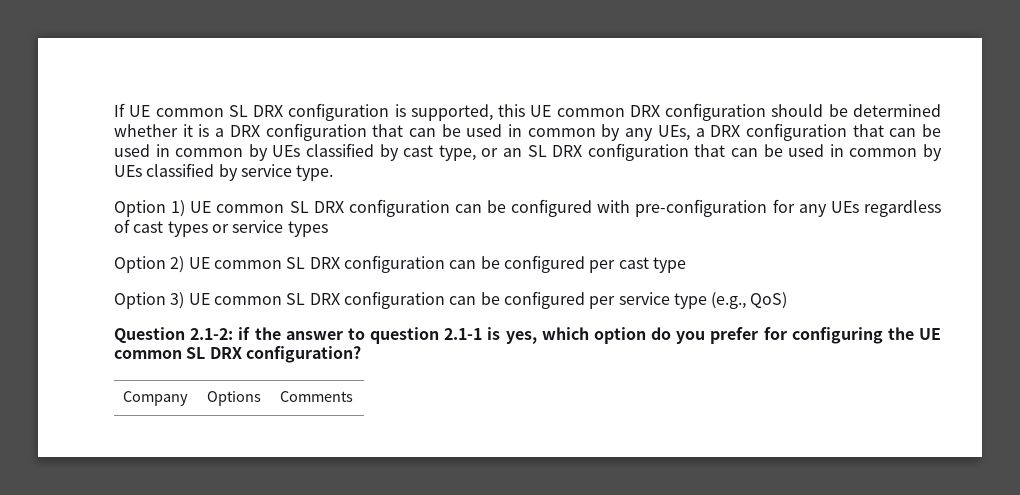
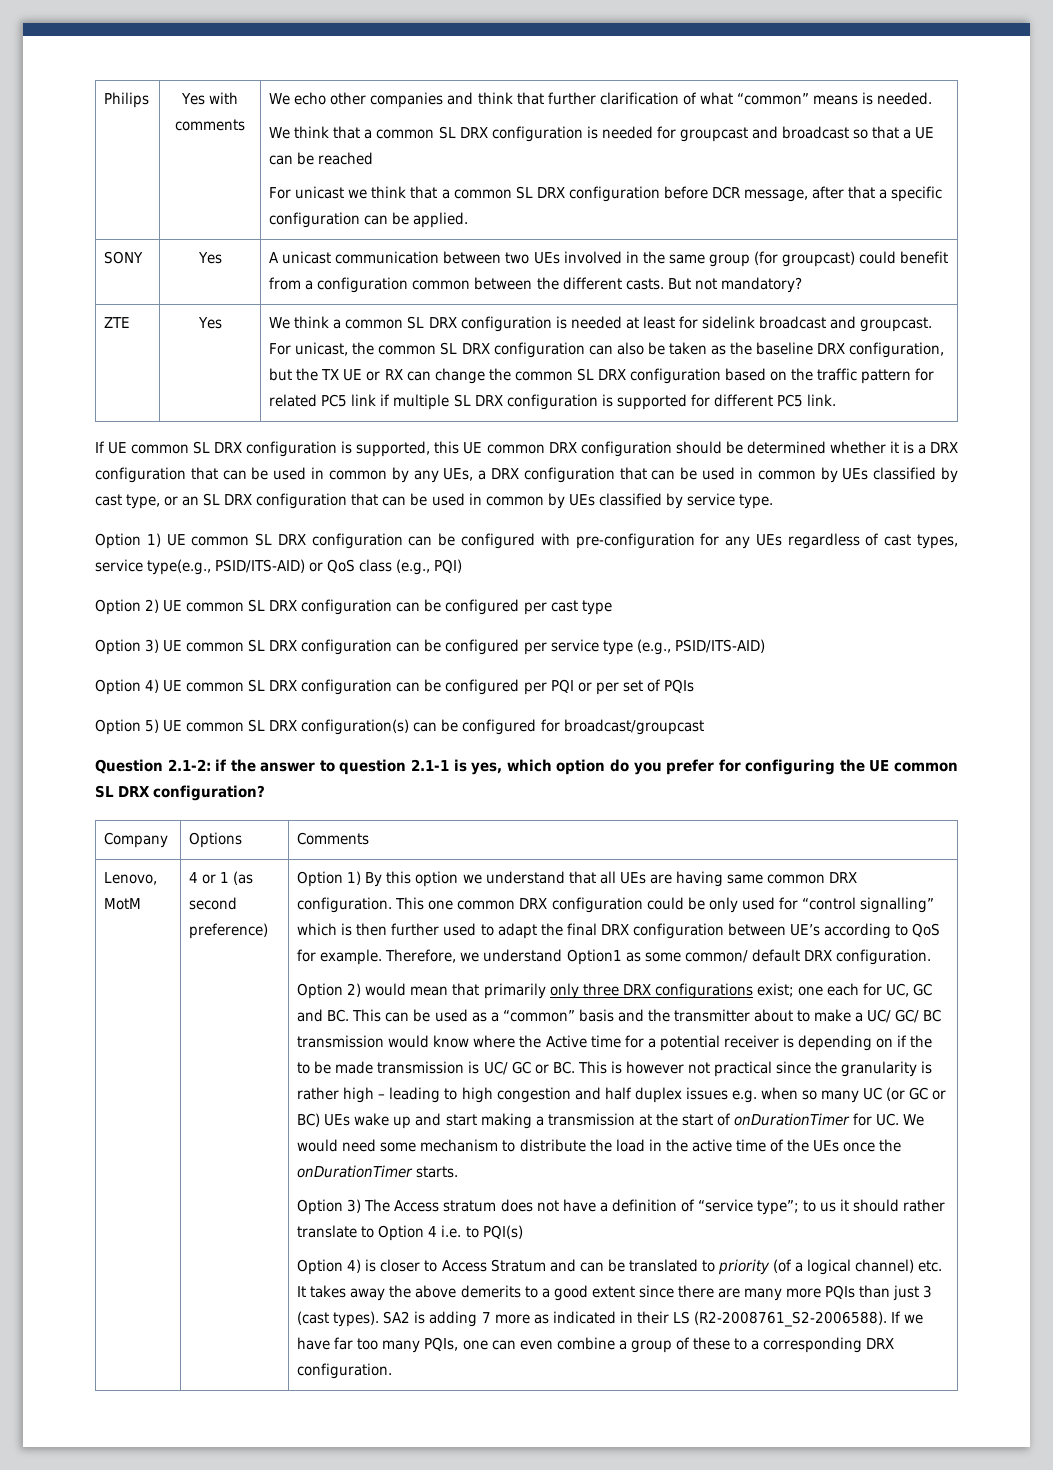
+ Philips | Yes with comments | We echo other companies and think that further clarification of what “common” means is needed.
+ We think that a common SL DRX configuration is needed for groupcast and broadcast so that a UE can be reached
+ For unicast we think that a common SL DRX configuration before DCR message, after that a specific configuration can be applied.
+ SONY | Yes | A unicast communication between two UEs involved in the same group (for groupcast) could benefit from a configuration common between the different casts. But not mandatory?
+ ZTE | Yes | We think a common SL DRX configuration is needed at least for sidelink broadcast and groupcast. For unicast, the common SL DRX configuration can also be taken as the baseline DRX configuration, but the TX UE or RX can change the common SL DRX configuration based on the traffic pattern for related PC5 link if multiple SL DRX configuration is supported for different PC5 link.
- Option 1) UE common SL DRX configuration can be configured with pre-configuration for any UEs regardless of cast types or service types
+ Option 1) UE common SL DRX configuration can be configured with pre-configuration for any UEs regardless of cast types, service type(e.g., PSID/ITS-AID) or QoS class (e.g., PQI)
- Option 3) UE common SL DRX configuration can be configured per service type (e.g., QoS)
+ Option 3) UE common SL DRX configuration can be configured per service type (e.g., PSID/ITS-AID)
+ Option 4) UE common SL DRX configuration can be configured per PQI or per set of PQIs
+ Option 5) UE common SL DRX configuration(s) can be configured for broadcast/groupcast
+ Lenovo, MotM | 4 or 1 (as second preference) | Option 1) By this option we understand that all UEs are having same common DRX configuration. This one common DRX configuration could be only used for “control signalling” which is then further used to adapt the final DRX configuration between UE’s according to QoS for example. Therefore, we understand Option1 as some common/ default DRX configuration.
+ Option 2) would mean that primarily only three DRX configurations exist; one each for UC, GC and BC. This can be used as a “common” basis and the transmitter about to make a UC/ GC/ BC transmission would know where the Active time for a potential receiver is depending on if the to be made transmission is UC/ GC or BC. This is however not practical since the granularity is rather high – leading to high congestion and half duplex issues e.g. when so many UC (or GC or BC) UEs wake up and start making a transmission at the start of onDurationTimer for UC. We would need some mechanism to distribute the load in the active time of the UEs once the onDurationTimer starts.
+ Option 3) The Access stratum does not have a definition of “service type”; to us it should rather translate to Option 4 i.e. to PQI(s)
+ Option 4) is closer to Access Stratum and can be translated to priority (of a logical channel) etc. It takes away the above demerits to a good extent since there are many more PQIs than just 3 (cast types). SA2 is adding 7 more as indicated in their LS (R2-2008761_S2-2006588). If we have far too many PQIs, one can even combine a group of these to a corresponding DRX configuration.

